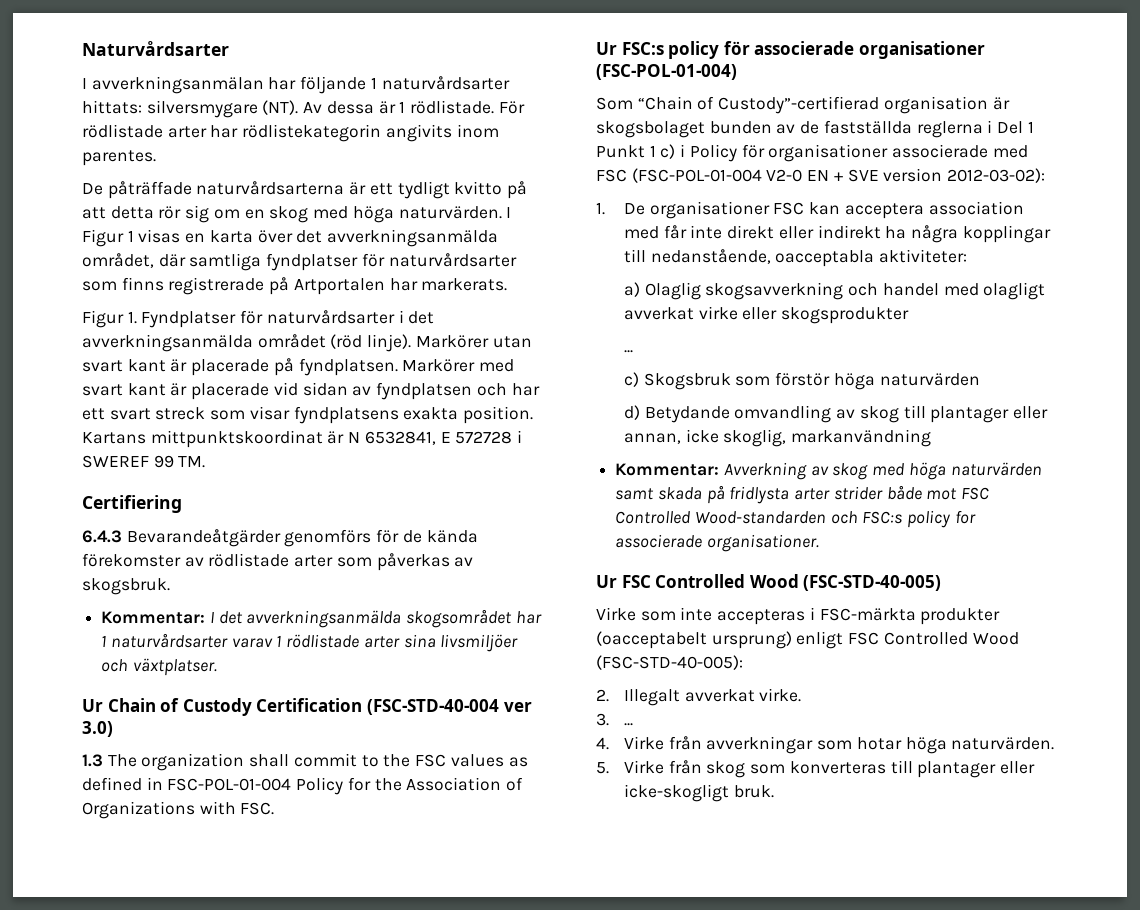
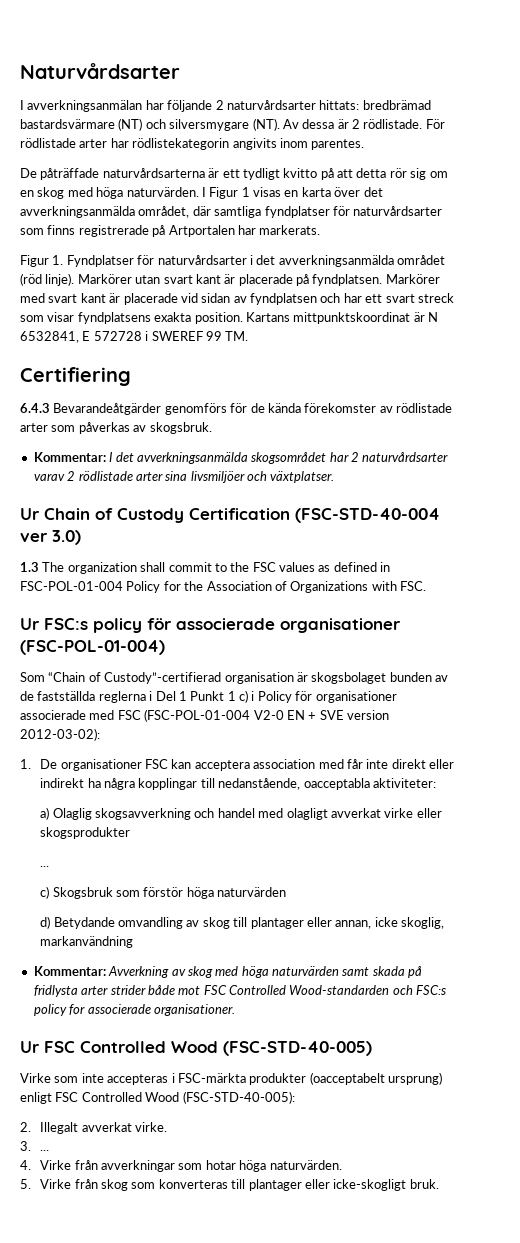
- I avverkningsanmälan har följande 1 naturvårdsarter hittats: silversmygare (NT). Av dessa är 1 rödlistade.
+ I avverkningsanmälan har följande 2 naturvårdsarter hittats: bredbrämad bastardsvärmare (NT) och silversmygare (NT). Av dessa är 2 rödlistade.
- Kommentar: I det avverkningsanmälda skogsområdet har 1 naturvårdsarter varav 1 rödlistade arter sina livsmiljöer och växtplatser.
+ Kommentar: I det avverkningsanmälda skogsområdet har 2 naturvårdsarter varav 2 rödlistade arter sina livsmiljöer och växtplatser.

